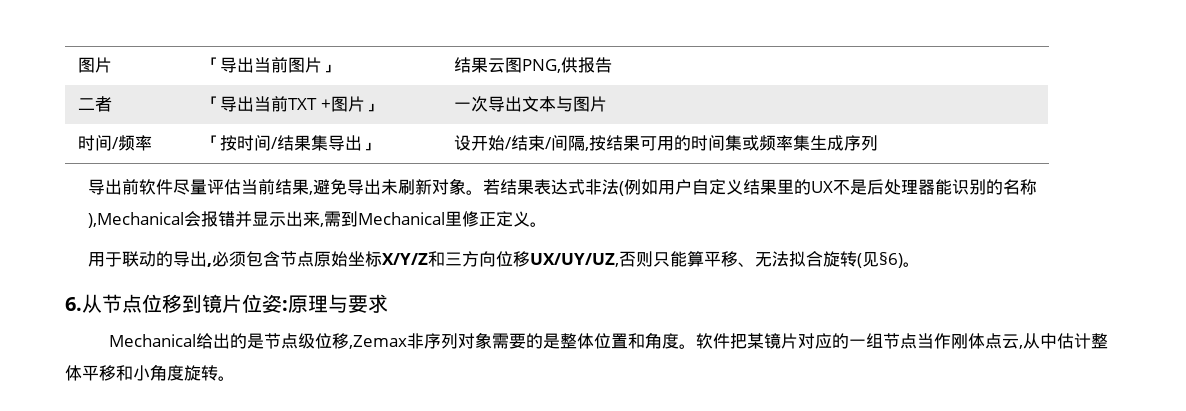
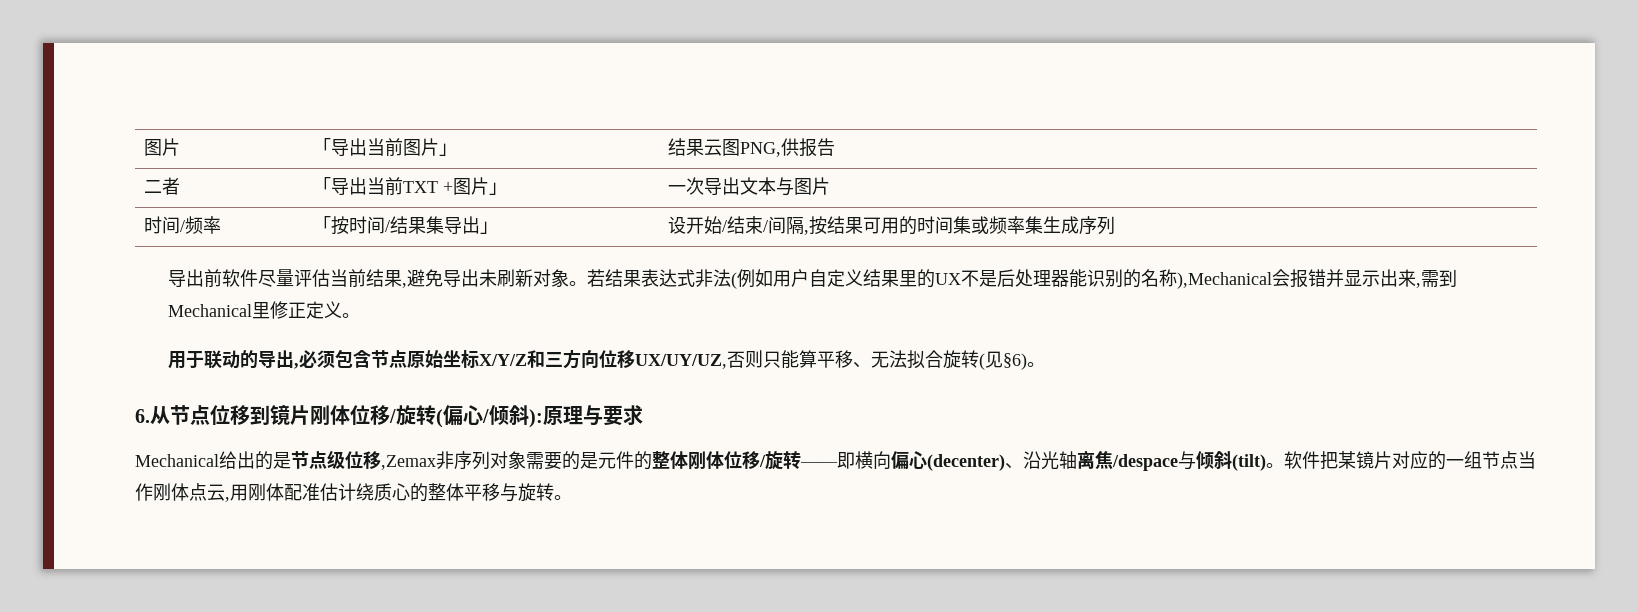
- 6.从节点位移到镜片位姿:原理与要求
+ 6.从节点位移到镜片刚体位移/旋转(偏心/倾斜):原理与要求
- Mechanical给出的是节点级位移,Zemax非序列对象需要的是整体位置和角度。
+ Mechanical给出的是节点级位移,Zemax非序列对象需要的是元件的整体刚体位移/旋转——即横向偏心(decenter)、沿光轴离焦/despace与倾斜(tilt)。
- 软件把某镜片对应的一组节点当作刚体点云,从中估计整体平移和小角度旋转。
+ 软件把某镜片对应的一组节点当作刚体点云,用刚体配准估计绕质心的整体平移与旋转。

